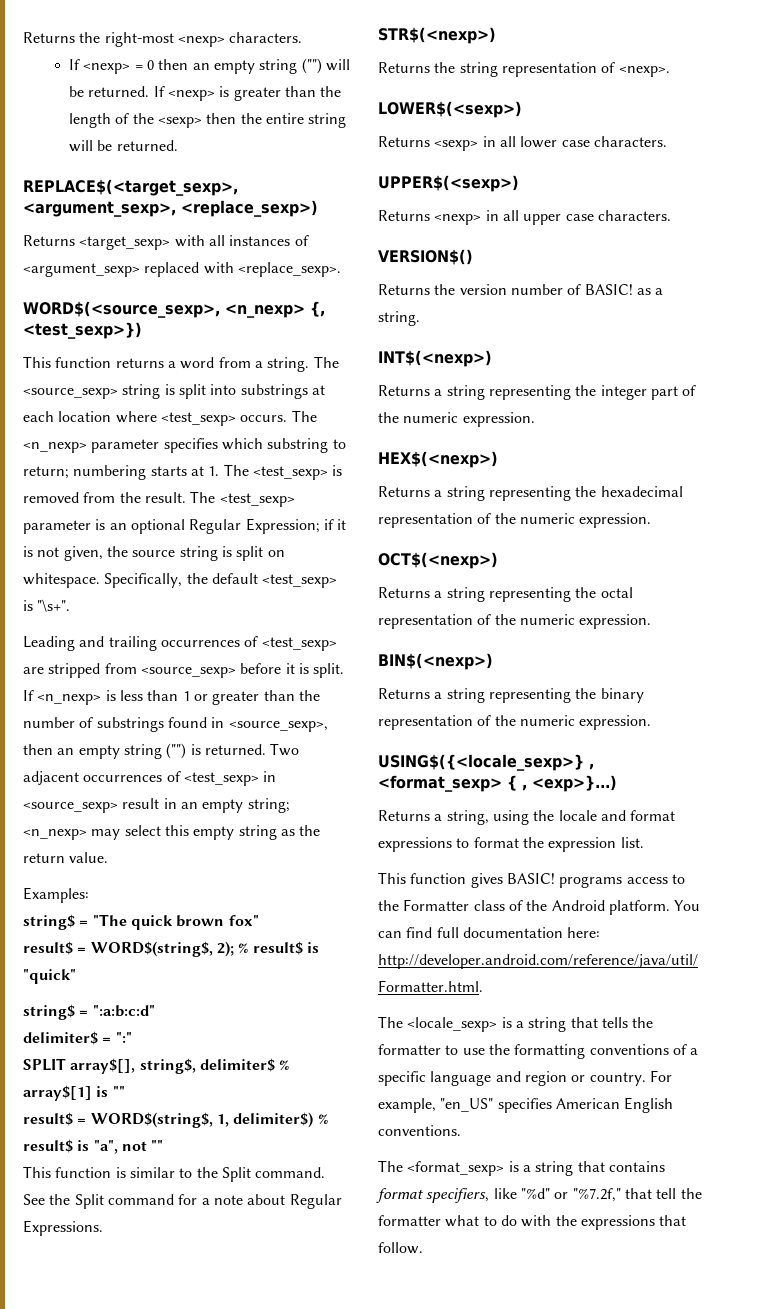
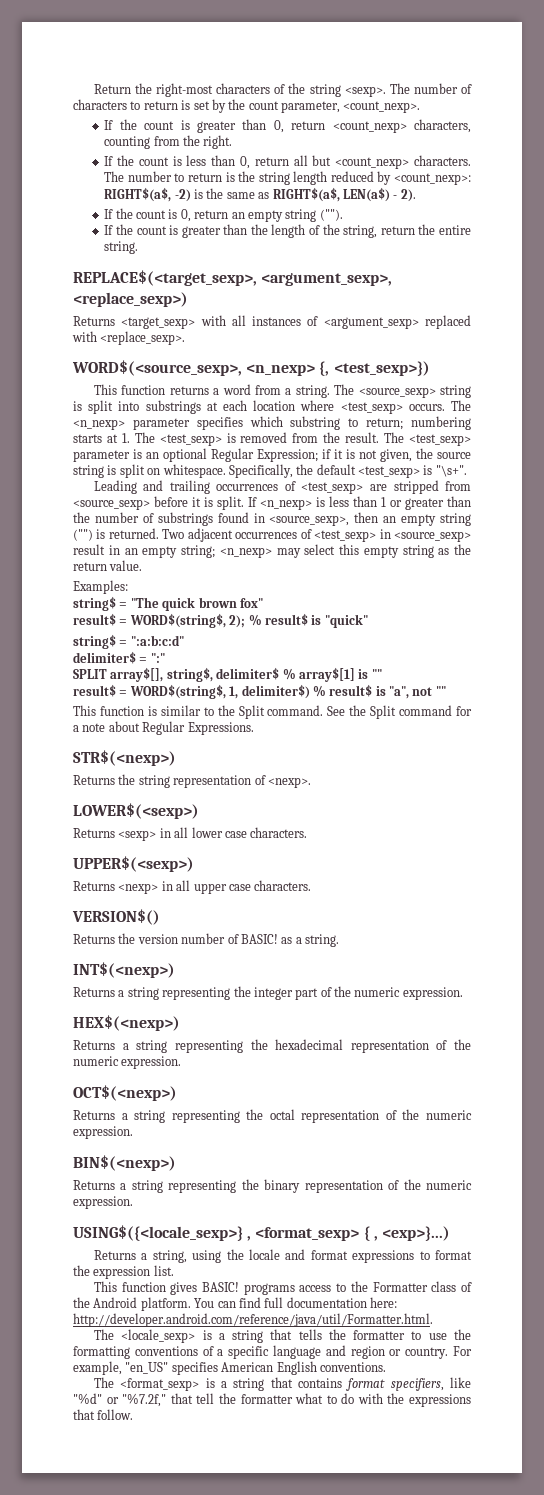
- Returns the right-most <nexp> characters.
- If <nexp> = 0 then an empty string ("") will be returned. If <nexp> is greater than the length of the <sexp> then the entire string will be returned.
+ Return the right-most characters of the string <sexp>. The number of characters to return is set by the count parameter, <count_nexp>.
+ If the count is greater than 0, return <count_nexp> characters, counting from the right.
+ If the count is less than 0, return all but <count_nexp> characters. The number to return is the string length reduced by <count_nexp>: RIGHT$(a$, -2) is the same as RIGHT$(a$, LEN(a$) - 2).
+ If the count is 0, return an empty string ("").
+ If the count is greater than the length of the string, return the entire string.

